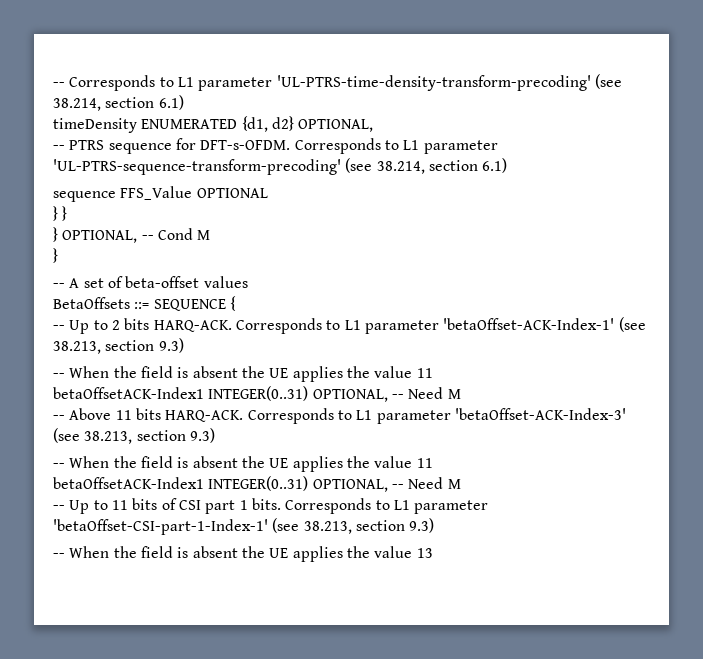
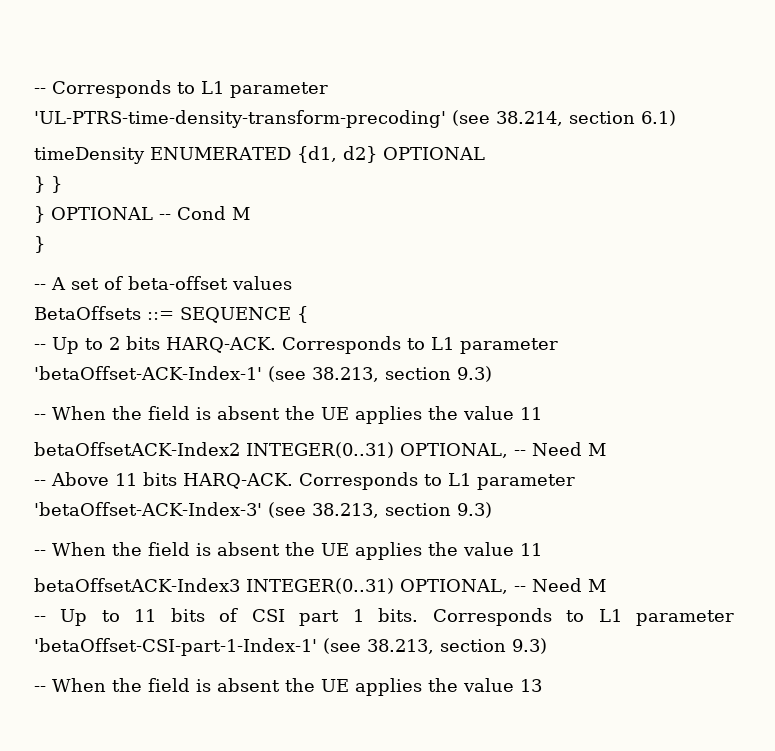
- timeDensity ENUMERATED {d1, d2} OPTIONAL,
- -- PTRS sequence for DFT-s-OFDM. Corresponds to L1 parameter 'UL-PTRS-sequence-transform-precoding' (see 38.214, section 6.1)
- sequence FFS_Value OPTIONAL
+ timeDensity ENUMERATED {d1, d2} OPTIONAL
- } OPTIONAL, -- Cond M
+ } OPTIONAL -- Cond M
  Corresponds to L1 parameter 'betaOffset-ACK-Index-1' (see 38.213, section 9.3)
  -- When the field is absent the UE applies the value 11
- betaOffsetACK-Index1 INTEGER(0..31) OPTIONAL, -- Need M
+ betaOffsetACK-Index2 INTEGER(0..31) OPTIONAL, -- Need M
  Corresponds to L1 parameter 'betaOffset-ACK-Index-3' (see 38.213, section 9.3)
  -- When the field is absent the UE applies the value 11
- betaOffsetACK-Index1 INTEGER(0..31) OPTIONAL, -- Need M
+ betaOffsetACK-Index3 INTEGER(0..31) OPTIONAL, -- Need M

